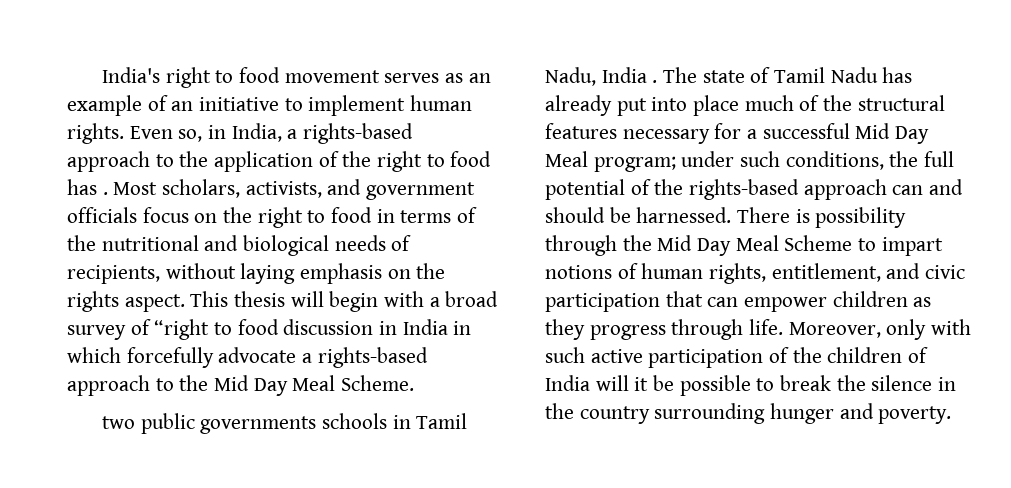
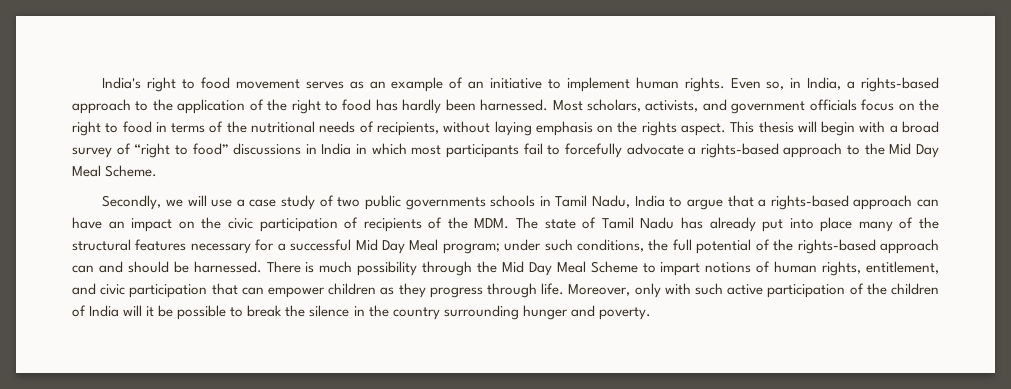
- Even so, in India, a rights-based approach to the application of the right to food has .
+ Even so, in India, a rights-based approach to the application of the right to food has hardly been harnessed.
- Most scholars, activists, and government officials focus on the right to food in terms of the nutritional and biological needs of recipients, without laying emphasis on the rights aspect.
+ Most scholars, activists, and government officials focus on the right to food in terms of the nutritional needs of recipients, without laying emphasis on the rights aspect.
- This thesis will begin with a broad survey of “right to food discussion in India in which forcefully advocate a rights-based approach to the Mid Day Meal Scheme.
+ This thesis will begin with a broad survey of “right to food” discussions in India in which most participants fail to forcefully advocate a rights-based approach to the Mid Day Meal Scheme.
- two public governments schools in Tamil Nadu, India . The state of Tamil Nadu has already put into place much of the structural features necessary for a successful Mid Day Meal program; under such conditions, the full potential of the rights-based approach can and should be harnessed.
+ Secondly, we will use a case study of two public governments schools in Tamil Nadu, India to argue that a rights-based approach can have an impact on the civic participation of recipients of the MDM. The state of Tamil Nadu has already put into place many of the structural features necessary for a successful Mid Day Meal program; under such conditions, the full potential of the rights-based approach can and should be harnessed.
- There is possibility through the Mid Day Meal Scheme to impart notions of human rights, entitlement, and civic participation that can empower children as they progress through life.
+ There is much possibility through the Mid Day Meal Scheme to impart notions of human rights, entitlement, and civic participation that can empower children as they progress through life.

